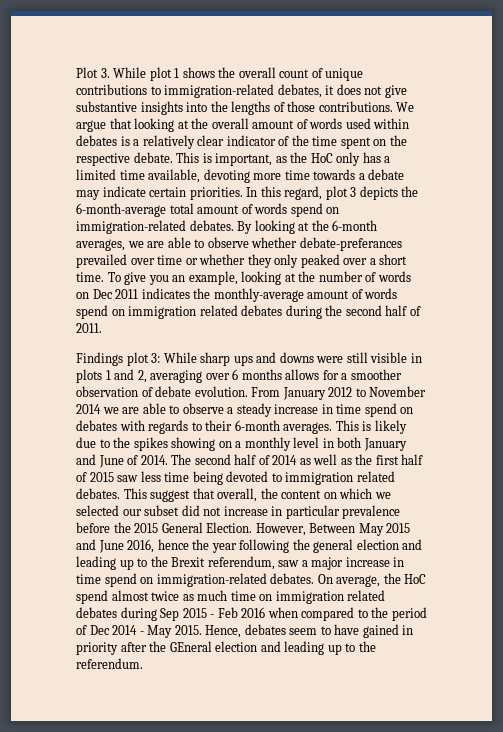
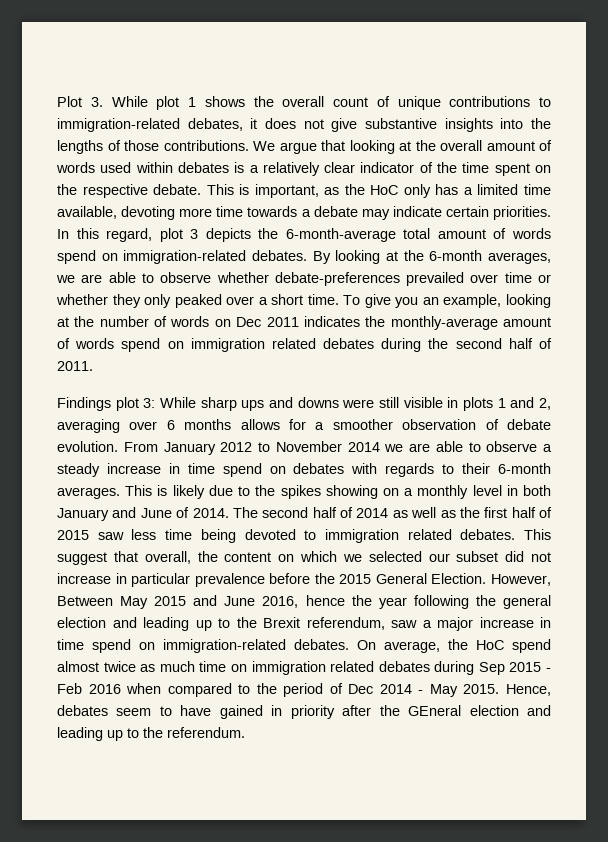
- By looking at the 6-month averages, we are able to observe whether debate-preferances prevailed over time or whether they only peaked over a short time.
+ By looking at the 6-month averages, we are able to observe whether debate-preferences prevailed over time or whether they only peaked over a short time.

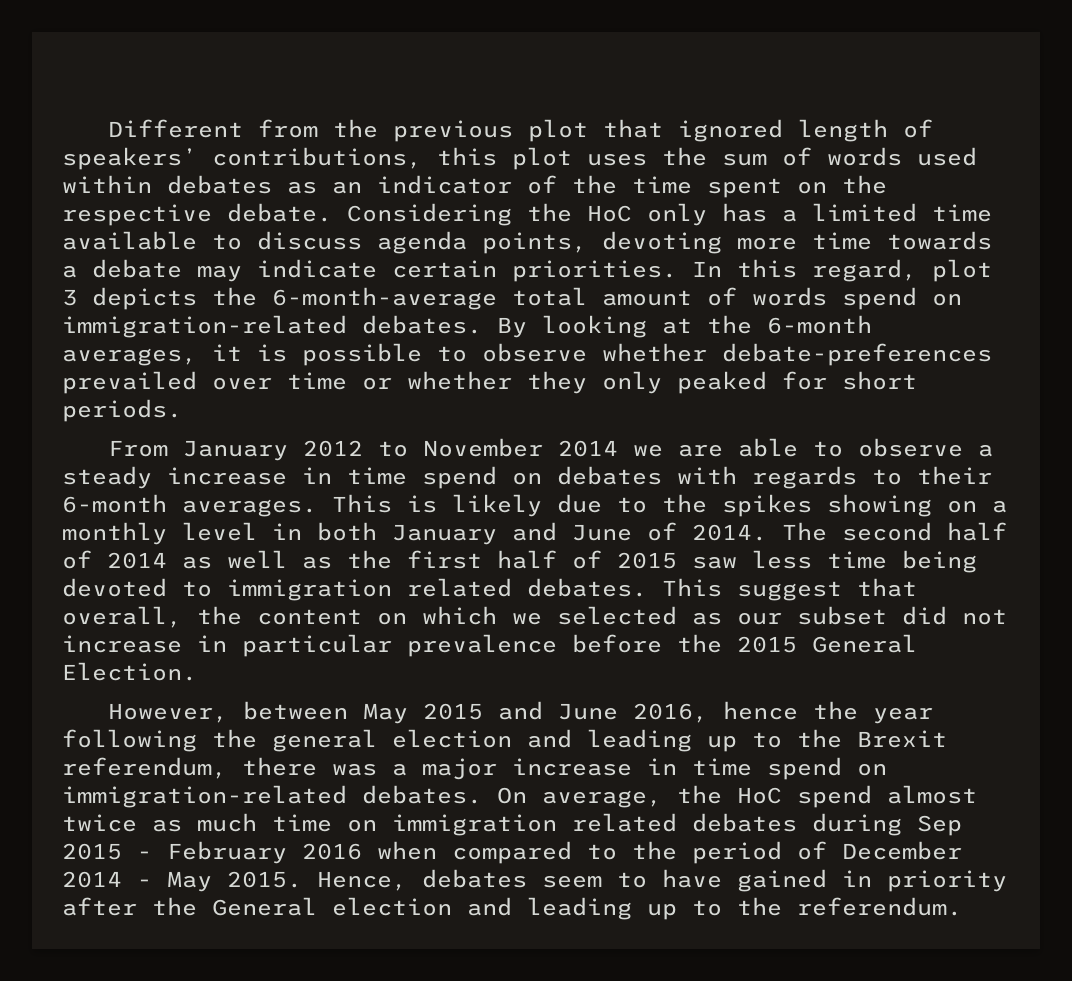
- Plot 3. While plot 1 shows the overall count of unique contributions to immigration-related debates, it does not give substantive insights into the lengths of those contributions. We argue that looking at the overall amount of words used within debates is a relatively clear indicator of the time spent on the respective debate.
+ Different from the previous plot that ignored length of speakers’ contributions, this plot uses the sum of words used within debates as an indicator of the time spent on the respective debate.
- This is important, as the HoC only has a limited time available, devoting more time towards a debate may indicate certain priorities.
+ Considering the HoC only has a limited time available to discuss agenda points, devoting more time towards a debate may indicate certain priorities.
- By looking at the 6-month averages, we are able to observe whether debate-preferences prevailed over time or whether they only peaked over a short time. To give you an example, looking at the number of words on Dec 2011 indicates the monthly-average amount of words spend on immigration related debates during the second half of 2011.
- Findings plot 3: While sharp ups and downs were still visible in plots 1 and 2, averaging over 6 months allows for a smoother observation of debate evolution. From January 2012 to November 2014 we are able to observe a steady increase in time spend on debates with regards to their 6-month averages.
+ By looking at the 6-month averages, it is possible to observe whether debate-preferences prevailed over time or whether they only peaked for short periods.
+ From January 2012 to November 2014 we are able to observe a steady increase in time spend on debates with regards to their 6-month averages.
- This suggest that overall, the content on which we selected our subset did not increase in particular prevalence before the 2015 General Election. However, Between May 2015 and June 2016, hence the year following the general election and leading up to the Brexit referendum, saw a major increase in time spend on immigration-related debates.
+ This suggest that overall, the content on which we selected as our subset did not increase in particular prevalence before the 2015 General Election.
+ However, between May 2015 and June 2016, hence the year following the general election and leading up to the Brexit referendum, there was a major increase in time spend on immigration-related debates.
- On average, the HoC spend almost twice as much time on immigration related debates during Sep 2015 - Feb 2016 when compared to the period of Dec 2014 - May 2015.
+ On average, the HoC spend almost twice as much time on immigration related debates during Sep 2015 - February 2016 when compared to the period of December 2014 - May 2015.
- Hence, debates seem to have gained in priority after the GEneral election and leading up to the referendum.
+ Hence, debates seem to have gained in priority after the General election and leading up to the referendum.

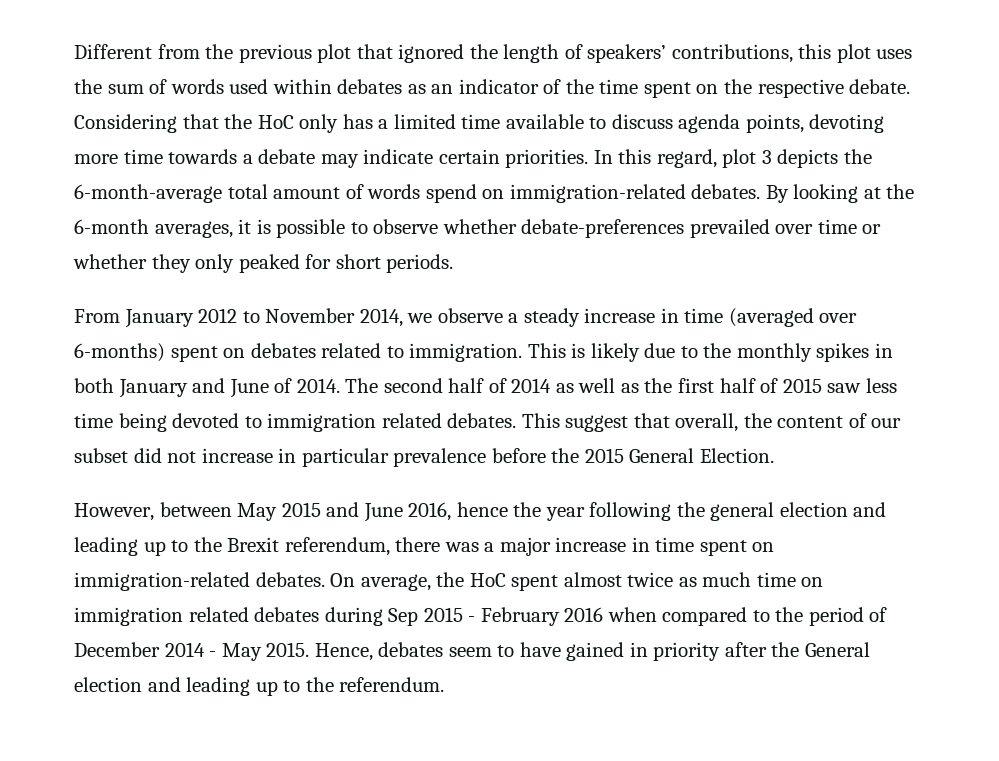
- Different from the previous plot that ignored length of speakers’ contributions, this plot uses the sum of words used within debates as an indicator of the time spent on the respective debate.
+ Different from the previous plot that ignored the length of speakers’ contributions, this plot uses the sum of words used within debates as an indicator of the time spent on the respective debate.
- Considering the HoC only has a limited time available to discuss agenda points, devoting more time towards a debate may indicate certain priorities.
+ Considering that the HoC only has a limited time available to discuss agenda points, devoting more time towards a debate may indicate certain priorities.
- From January 2012 to November 2014 we are able to observe a steady increase in time spend on debates with regards to their 6-month averages.
+ From January 2012 to November 2014, we observe a steady increase in time (averaged over 6-months) spent on debates related to immigration.
- This is likely due to the spikes showing on a monthly level in both January and June of 2014.
+ This is likely due to the monthly spikes in both January and June of 2014.
- This suggest that overall, the content on which we selected as our subset did not increase in particular prevalence before the 2015 General Election.
+ This suggest that overall, the content of our subset did not increase in particular prevalence before the 2015 General Election.
- However, between May 2015 and June 2016, hence the year following the general election and leading up to the Brexit referendum, there was a major increase in time spend on immigration-related debates.
+ However, between May 2015 and June 2016, hence the year following the general election and leading up to the Brexit referendum, there was a major increase in time spent on immigration-related debates.
- On average, the HoC spend almost twice as much time on immigration related debates during Sep 2015 - February 2016 when compared to the period of December 2014 - May 2015.
+ On average, the HoC spent almost twice as much time on immigration related debates during Sep 2015 - February 2016 when compared to the period of December 2014 - May 2015.

